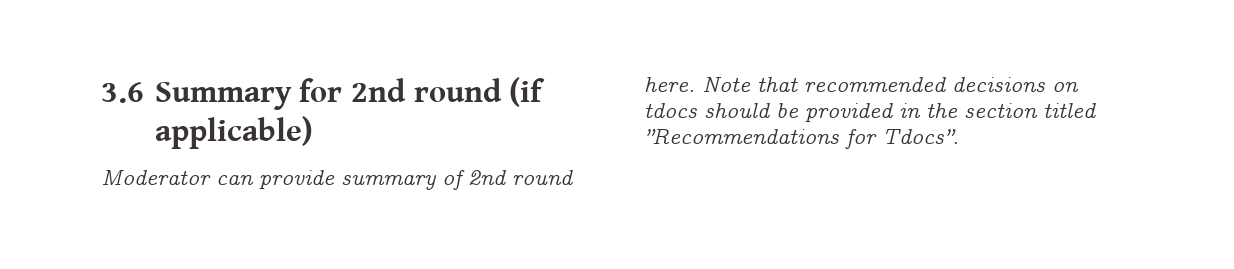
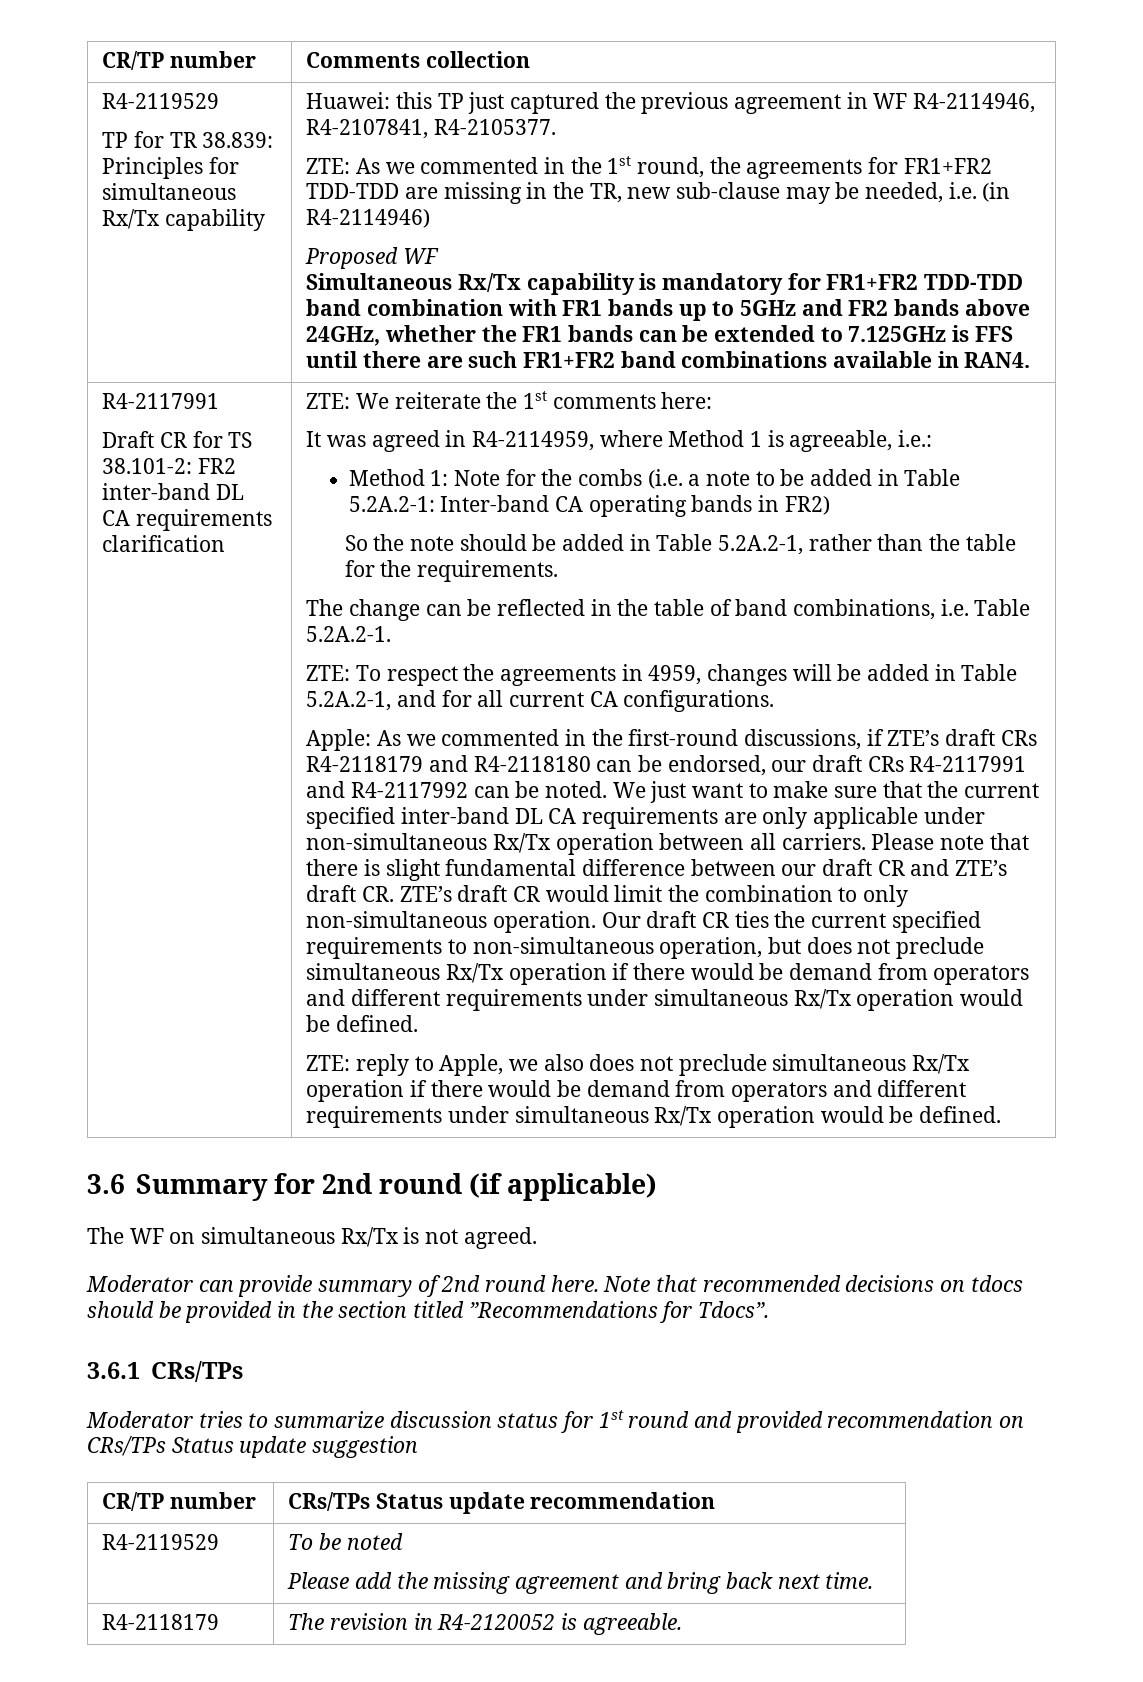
+ CR/TP number | Comments collection
+ R4-2119529
+ TP for TR 38.839: Principles for simultaneous Rx/Tx capability | Huawei: this TP just captured the previous agreement in WF R4-2114946, R4-2107841, R4-2105377.
+ ZTE: As we commented in the 1st round, the agreements for FR1+FR2 TDD-TDD are missing in the TR, new sub-clause may be needed, i.e. (in R4-2114946)
+ Proposed WF
+ Simultaneous Rx/Tx capability is mandatory for FR1+FR2 TDD-TDD band combination with FR1 bands up to 5GHz and FR2 bands above 24GHz, whether the FR1 bands can be extended to 7.125GHz is FFS until there are such FR1+FR2 band combinations available in RAN4.
+ R4-2117991
+ Draft CR for TS 38.101-2: FR2 inter-band DL CA requirements clarification | ZTE: We reiterate the 1st comments here:
+ It was agreed in R4-2114959, where Method 1 is agreeable, i.e.:
+ Method 1: Note for the combs (i.e. a note to be added in Table 5.2A.2-1: Inter-band CA operating bands in FR2)
+ So the note should be added in Table 5.2A.2-1, rather than the table for the requirements.
+ The change can be reflected in the table of band combinations, i.e. Table 5.2A.2-1.
+ ZTE: To respect the agreements in 4959, changes will be added in Table 5.2A.2-1, and for all current CA configurations.
+ Apple: As we commented in the first-round discussions, if ZTE’s draft CRs R4-2118179 and R4-2118180 can be endorsed, our draft CRs R4-2117991 and R4-2117992 can be noted. We just want to make sure that the current specified inter-band DL CA requirements are only applicable under non-simultaneous Rx/Tx operation between all carriers. Please note that there is slight fundamental difference between our draft CR and ZTE’s draft CR. ZTE’s draft CR would limit the combination to only non-simultaneous operation. Our draft CR ties the current specified requirements to non-simultaneous operation, but does not preclude simultaneous Rx/Tx operation if there would be demand from operators and different requirements under simultaneous Rx/Tx operation would be defined.
+ ZTE: reply to Apple, we also does not preclude simultaneous Rx/Tx operation if there would be demand from operators and different requirements under simultaneous Rx/Tx operation would be defined.
+ The WF on simultaneous Rx/Tx is not agreed.
+ 3.6.1 CRs/TPs
+ Moderator tries to summarize discussion status for 1st round and provided recommendation on CRs/TPs Status update suggestion
+ CR/TP number | CRs/TPs Status update recommendation
+ R4-2119529 | To be noted
+ Please add the missing agreement and bring back next time.
+ R4-2118179 | The revision in R4-2120052 is agreeable.

